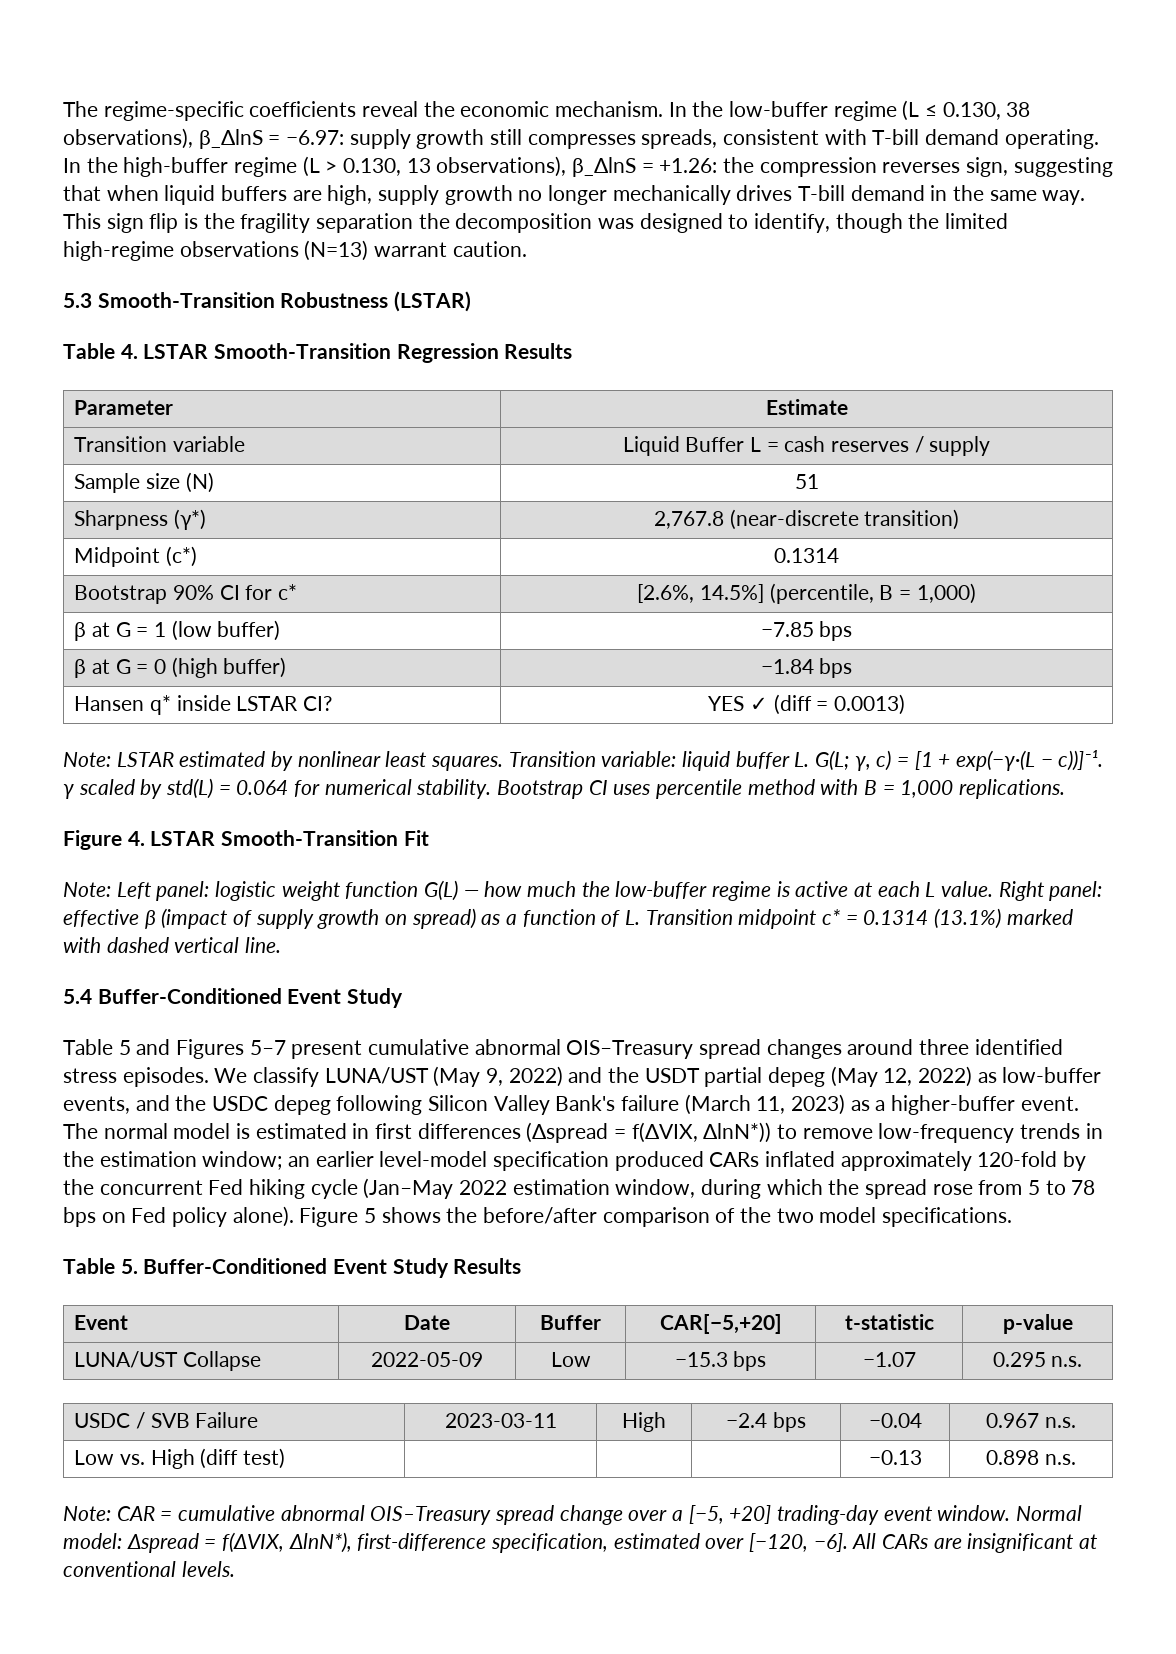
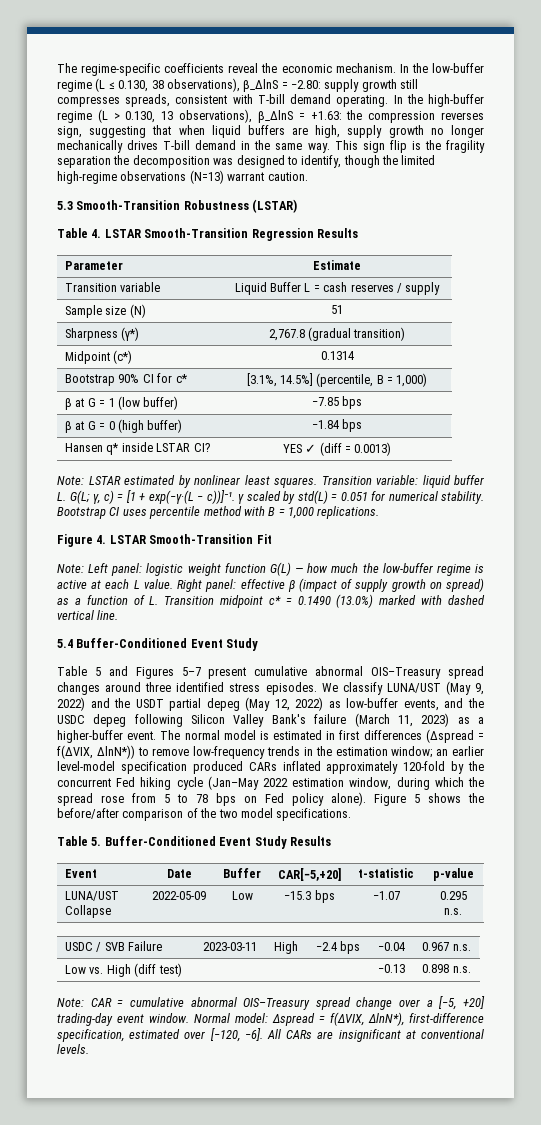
- In the low-buffer regime (L ≤ 0.130, 38 observations), β_ΔlnS = −6.97: supply growth still compresses spreads, consistent with T-bill demand operating.
+ In the low-buffer regime (L ≤ 0.130, 38 observations), β_ΔlnS = −2.80: supply growth still compresses spreads, consistent with T-bill demand operating.
- In the high-buffer regime (L > 0.130, 13 observations), β_ΔlnS = +1.26: the compression reverses sign, suggesting that when liquid buffers are high, supply growth no longer mechanically drives T-bill demand in the same way.
+ In the high-buffer regime (L > 0.130, 13 observations), β_ΔlnS = +1.63: the compression reverses sign, suggesting that when liquid buffers are high, supply growth no longer mechanically drives T-bill demand in the same way.
- Sharpness (γ*) | 2,767.8 (near-discrete transition)
+ Sharpness (γ*) | 2,767.8 (gradual transition)
- Bootstrap 90% CI for c* | [2.6%, 14.5%] (percentile, B = 1,000)
+ Bootstrap 90% CI for c* | [3.1%, 14.5%] (percentile, B = 1,000)
- Transition variable: liquid buffer L. G(L; γ, c) = [1 + exp(−γ·(L − c))]⁻¹. γ scaled by std(L) = 0.064 for numerical stability.
+ Transition variable: liquid buffer L. G(L; γ, c) = [1 + exp(−γ·(L − c))]⁻¹. γ scaled by std(L) = 0.051 for numerical stability.
- Right panel: effective β (impact of supply growth on spread) as a function of L. Transition midpoint c* = 0.1314 (13.1%) marked with dashed vertical line.
+ Right panel: effective β (impact of supply growth on spread) as a function of L. Transition midpoint c* = 0.1490 (13.0%) marked with dashed vertical line.

